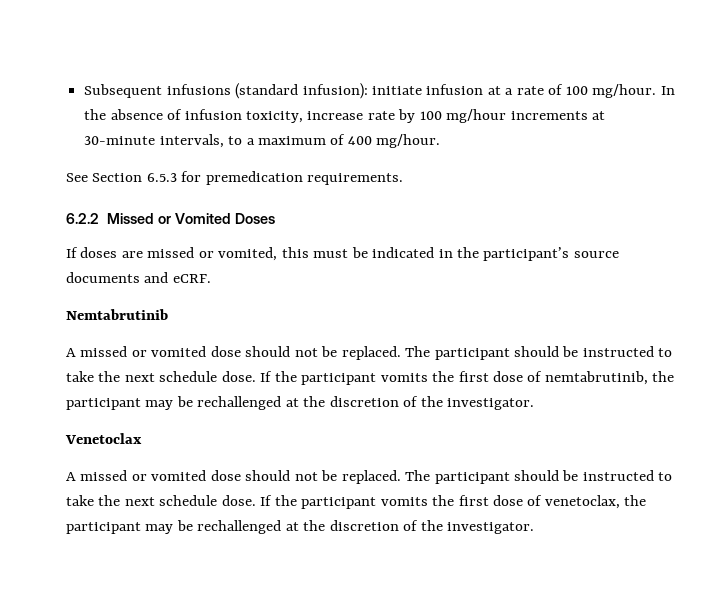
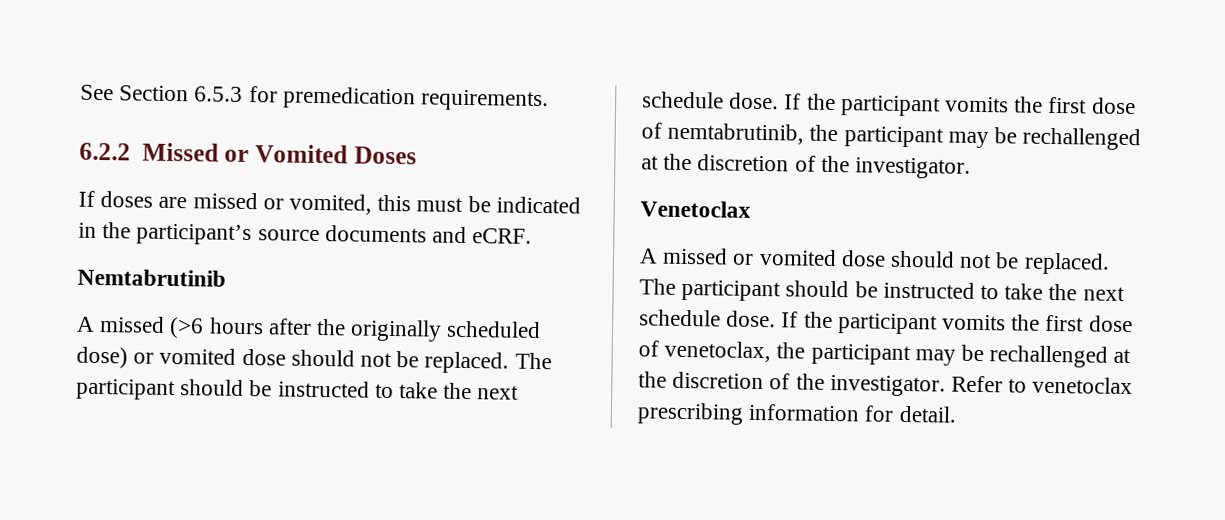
- Subsequent infusions (standard infusion): initiate infusion at a rate of 100 mg/hour. In the absence of infusion toxicity, increase rate by 100 mg/hour increments at 30-minute intervals, to a maximum of 400 mg/hour.
  Nemtabrutinib
- A missed or vomited dose should not be replaced.
+ A missed (>6 hours after the originally scheduled dose) or vomited dose should not be replaced.
+ Refer to venetoclax prescribing information for detail.

